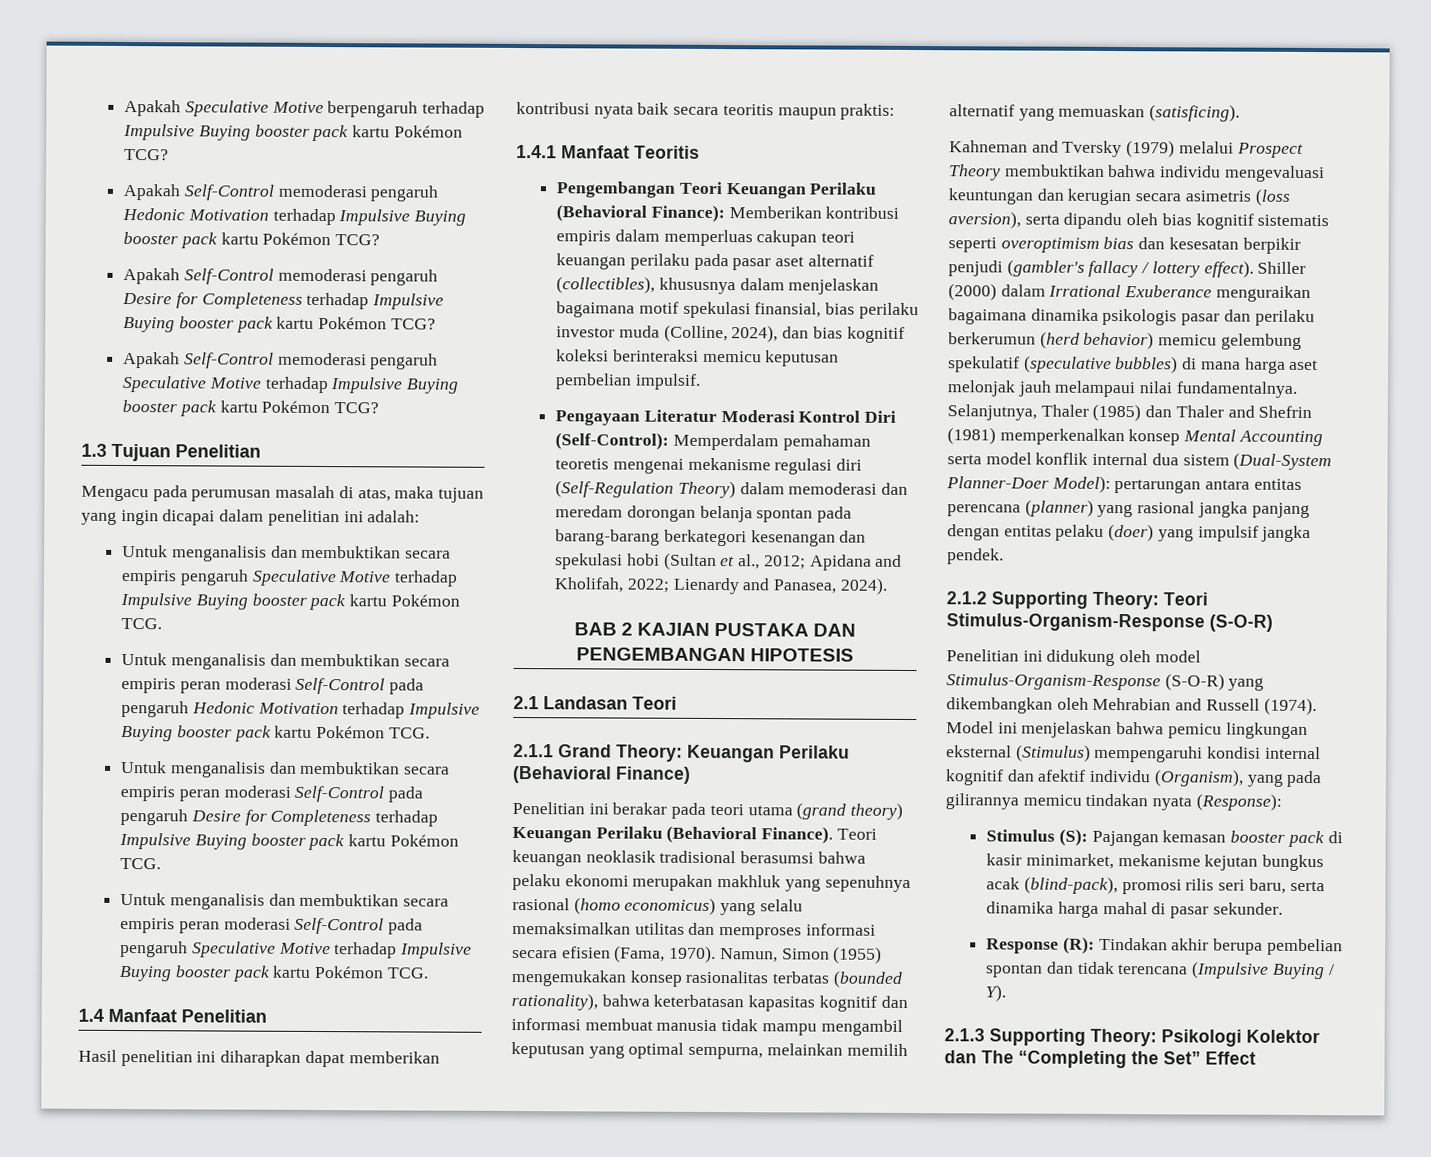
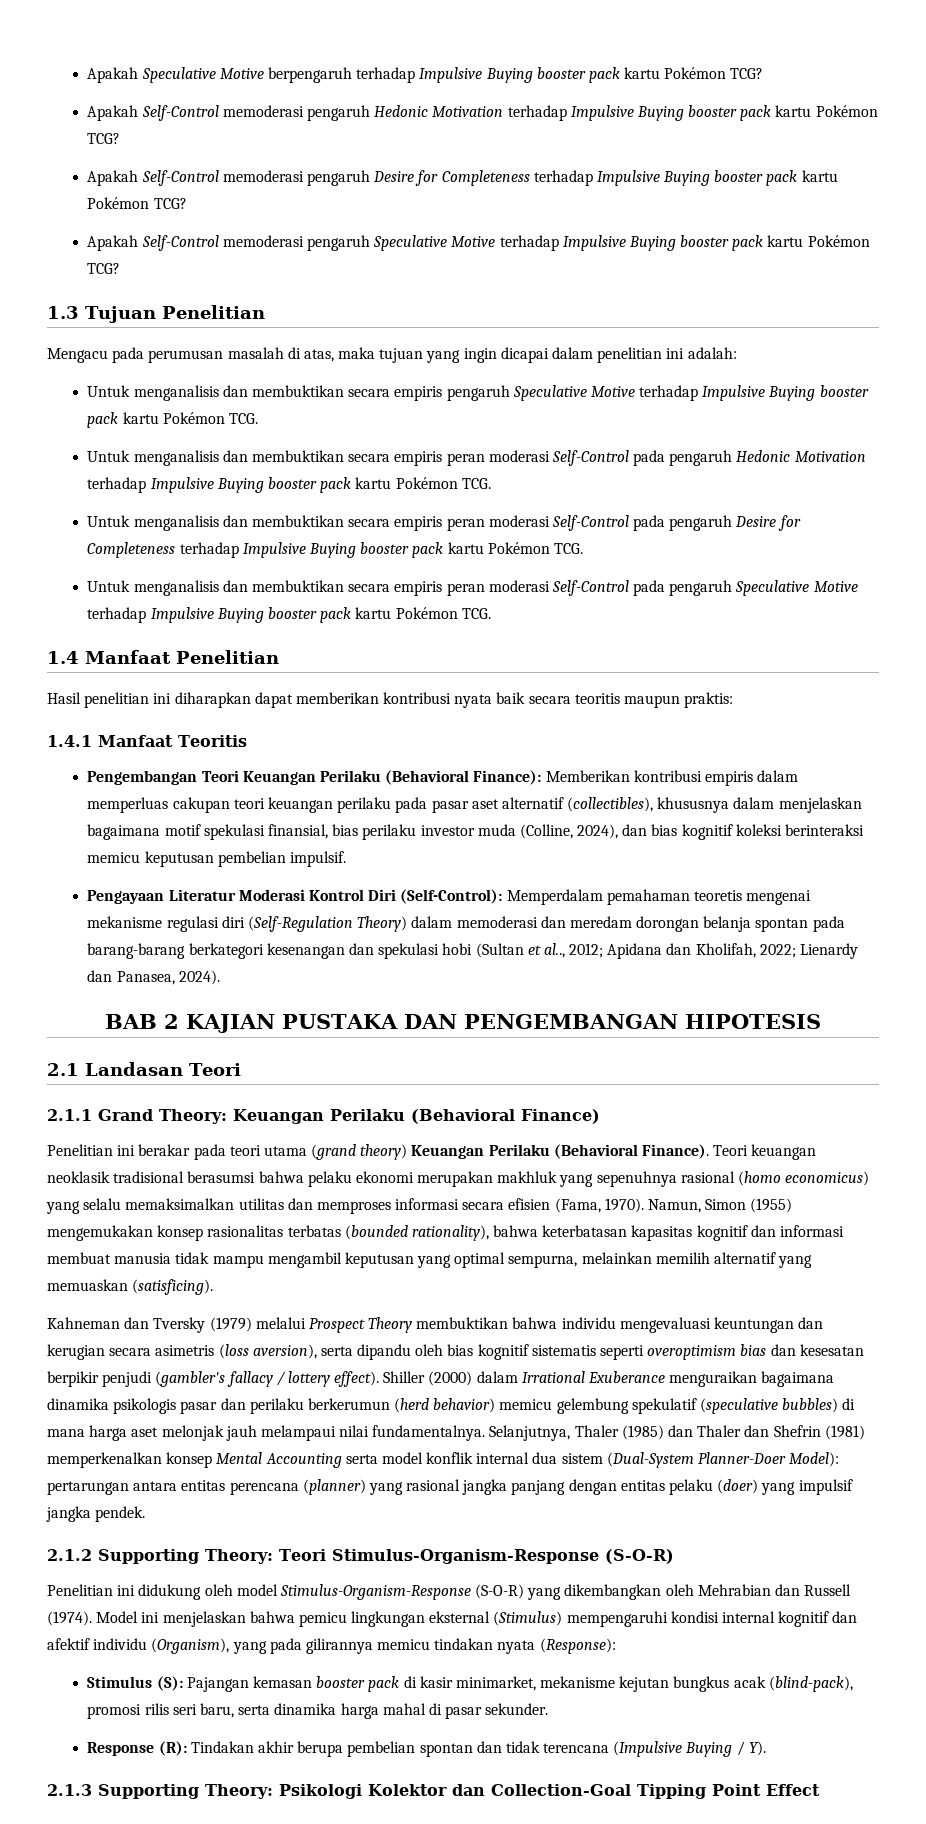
- Pengayaan Literatur Moderasi Kontrol Diri (Self-Control): Memperdalam pemahaman teoretis mengenai mekanisme regulasi diri (Self-Regulation Theory) dalam memoderasi dan meredam dorongan belanja spontan pada barang-barang berkategori kesenangan dan spekulasi hobi (Sultan et al., 2012; Apidana and Kholifah, 2022; Lienardy and Panasea, 2024).
+ Pengayaan Literatur Moderasi Kontrol Diri (Self-Control): Memperdalam pemahaman teoretis mengenai mekanisme regulasi diri (Self-Regulation Theory) dalam memoderasi dan meredam dorongan belanja spontan pada barang-barang berkategori kesenangan dan spekulasi hobi (Sultan et al.., 2012; Apidana dan Kholifah, 2022; Lienardy dan Panasea, 2024).
- Kahneman and Tversky (1979) melalui Prospect Theory membuktikan bahwa individu mengevaluasi keuntungan dan kerugian secara asimetris (loss aversion), serta dipandu oleh bias kognitif sistematis seperti overoptimism bias dan kesesatan berpikir penjudi (gambler's fallacy / lottery effect).
+ Kahneman dan Tversky (1979) melalui Prospect Theory membuktikan bahwa individu mengevaluasi keuntungan dan kerugian secara asimetris (loss aversion), serta dipandu oleh bias kognitif sistematis seperti overoptimism bias dan kesesatan berpikir penjudi (gambler's fallacy / lottery effect).
- Selanjutnya, Thaler (1985) dan Thaler and Shefrin (1981) memperkenalkan konsep Mental Accounting serta model konflik internal dua sistem (Dual-System Planner-Doer Model): pertarungan antara entitas perencana (planner) yang rasional jangka panjang dengan entitas pelaku (doer) yang impulsif jangka pendek.
+ Selanjutnya, Thaler (1985) dan Thaler dan Shefrin (1981) memperkenalkan konsep Mental Accounting serta model konflik internal dua sistem (Dual-System Planner-Doer Model): pertarungan antara entitas perencana (planner) yang rasional jangka panjang dengan entitas pelaku (doer) yang impulsif jangka pendek.
- Penelitian ini didukung oleh model Stimulus-Organism-Response (S-O-R) yang dikembangkan oleh Mehrabian and Russell (1974).
+ Penelitian ini didukung oleh model Stimulus-Organism-Response (S-O-R) yang dikembangkan oleh Mehrabian dan Russell (1974).
- 2.1.3 Supporting Theory: Psikologi Kolektor dan The “Completing the Set” Effect
+ 2.1.3 Supporting Theory: Psikologi Kolektor dan Collection-Goal Tipping Point Effect

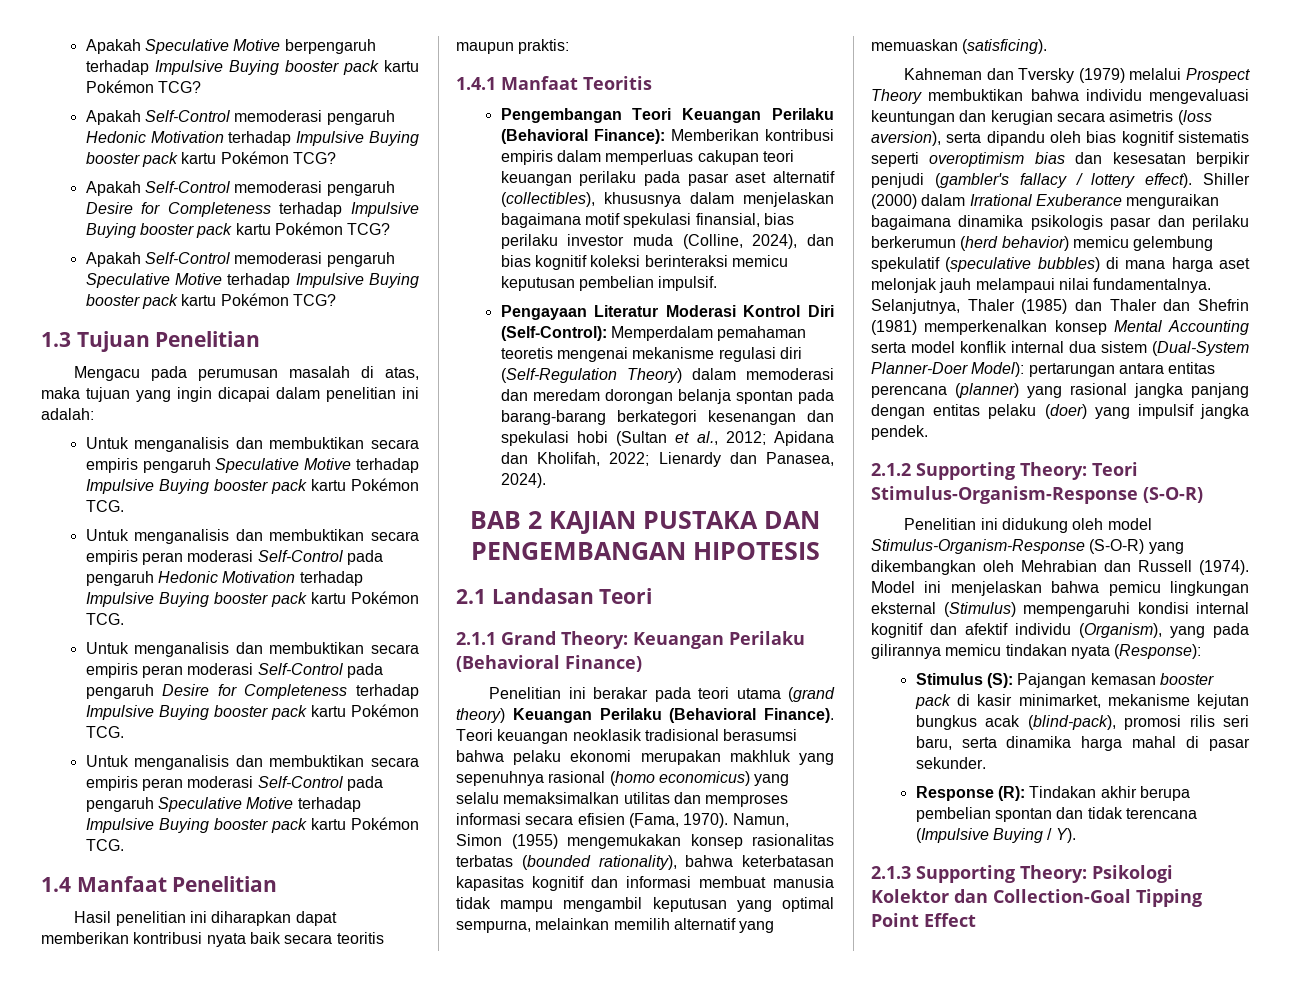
- Pengayaan Literatur Moderasi Kontrol Diri (Self-Control): Memperdalam pemahaman teoretis mengenai mekanisme regulasi diri (Self-Regulation Theory) dalam memoderasi dan meredam dorongan belanja spontan pada barang-barang berkategori kesenangan dan spekulasi hobi (Sultan et al.., 2012; Apidana dan Kholifah, 2022; Lienardy dan Panasea, 2024).
+ Pengayaan Literatur Moderasi Kontrol Diri (Self-Control): Memperdalam pemahaman teoretis mengenai mekanisme regulasi diri (Self-Regulation Theory) dalam memoderasi dan meredam dorongan belanja spontan pada barang-barang berkategori kesenangan dan spekulasi hobi (Sultan et al., 2012; Apidana dan Kholifah, 2022; Lienardy dan Panasea, 2024).

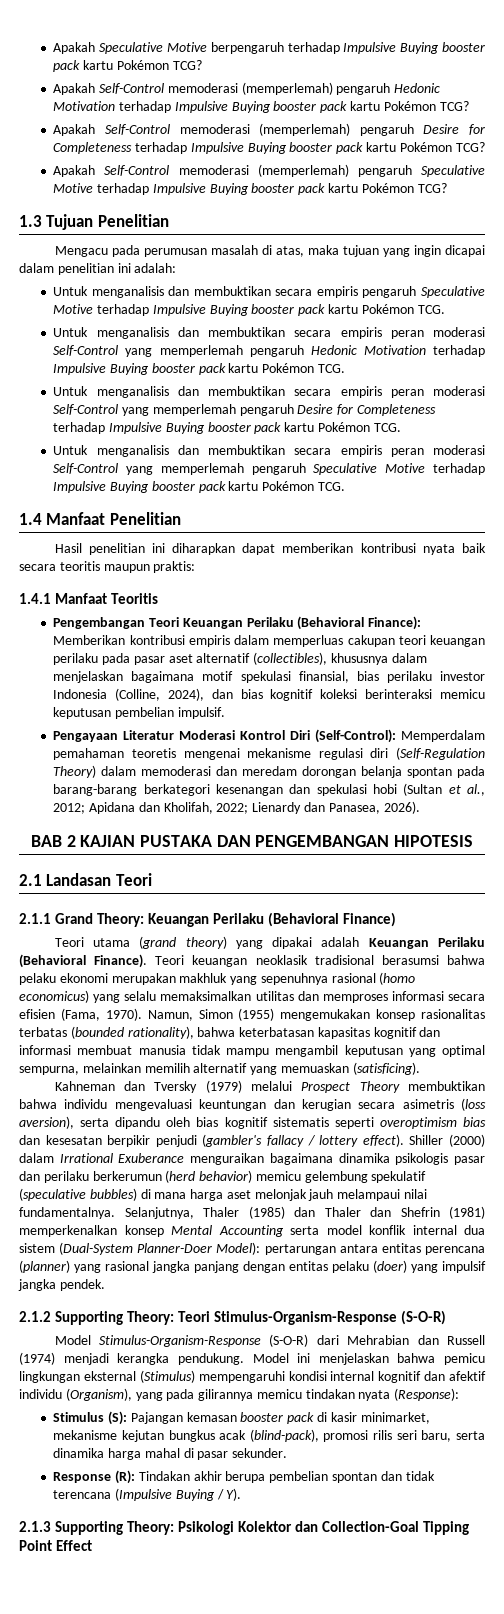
- Apakah Self-Control memoderasi pengaruh Hedonic Motivation terhadap Impulsive Buying booster pack kartu Pokémon TCG?
+ Apakah Self-Control memoderasi (memperlemah) pengaruh Hedonic Motivation terhadap Impulsive Buying booster pack kartu Pokémon TCG?
- Apakah Self-Control memoderasi pengaruh Desire for Completeness terhadap Impulsive Buying booster pack kartu Pokémon TCG?
+ Apakah Self-Control memoderasi (memperlemah) pengaruh Desire for Completeness terhadap Impulsive Buying booster pack kartu Pokémon TCG?
- Apakah Self-Control memoderasi pengaruh Speculative Motive terhadap Impulsive Buying booster pack kartu Pokémon TCG?
+ Apakah Self-Control memoderasi (memperlemah) pengaruh Speculative Motive terhadap Impulsive Buying booster pack kartu Pokémon TCG?
- Untuk menganalisis dan membuktikan secara empiris peran moderasi Self-Control pada pengaruh Hedonic Motivation terhadap Impulsive Buying booster pack kartu Pokémon TCG.
+ Untuk menganalisis dan membuktikan secara empiris peran moderasi Self-Control yang memperlemah pengaruh Hedonic Motivation terhadap Impulsive Buying booster pack kartu Pokémon TCG.
- Untuk menganalisis dan membuktikan secara empiris peran moderasi Self-Control pada pengaruh Desire for Completeness terhadap Impulsive Buying booster pack kartu Pokémon TCG.
+ Untuk menganalisis dan membuktikan secara empiris peran moderasi Self-Control yang memperlemah pengaruh Desire for Completeness terhadap Impulsive Buying booster pack kartu Pokémon TCG.
- Untuk menganalisis dan membuktikan secara empiris peran moderasi Self-Control pada pengaruh Speculative Motive terhadap Impulsive Buying booster pack kartu Pokémon TCG.
+ Untuk menganalisis dan membuktikan secara empiris peran moderasi Self-Control yang memperlemah pengaruh Speculative Motive terhadap Impulsive Buying booster pack kartu Pokémon TCG.
- Pengembangan Teori Keuangan Perilaku (Behavioral Finance): Memberikan kontribusi empiris dalam memperluas cakupan teori keuangan perilaku pada pasar aset alternatif (collectibles), khususnya dalam menjelaskan bagaimana motif spekulasi finansial, bias perilaku investor muda (Colline, 2024), dan bias kognitif koleksi berinteraksi memicu keputusan pembelian impulsif.
+ Pengembangan Teori Keuangan Perilaku (Behavioral Finance): Memberikan kontribusi empiris dalam memperluas cakupan teori keuangan perilaku pada pasar aset alternatif (collectibles), khususnya dalam menjelaskan bagaimana motif spekulasi finansial, bias perilaku investor Indonesia (Colline, 2024), dan bias kognitif koleksi berinteraksi memicu keputusan pembelian impulsif.
- Pengayaan Literatur Moderasi Kontrol Diri (Self-Control): Memperdalam pemahaman teoretis mengenai mekanisme regulasi diri (Self-Regulation Theory) dalam memoderasi dan meredam dorongan belanja spontan pada barang-barang berkategori kesenangan dan spekulasi hobi (Sultan et al., 2012; Apidana dan Kholifah, 2022; Lienardy dan Panasea, 2024).
+ Pengayaan Literatur Moderasi Kontrol Diri (Self-Control): Memperdalam pemahaman teoretis mengenai mekanisme regulasi diri (Self-Regulation Theory) dalam memoderasi dan meredam dorongan belanja spontan pada barang-barang berkategori kesenangan dan spekulasi hobi (Sultan et al., 2012; Apidana dan Kholifah, 2022; Lienardy dan Panasea, 2026).
- Penelitian ini berakar pada teori utama (grand theory) Keuangan Perilaku (Behavioral Finance).
+ Teori utama (grand theory) yang dipakai adalah Keuangan Perilaku (Behavioral Finance).
- Penelitian ini didukung oleh model Stimulus-Organism-Response (S-O-R) yang dikembangkan oleh Mehrabian dan Russell (1974).
+ Model Stimulus-Organism-Response (S-O-R) dari Mehrabian dan Russell (1974) menjadi kerangka pendukung.

